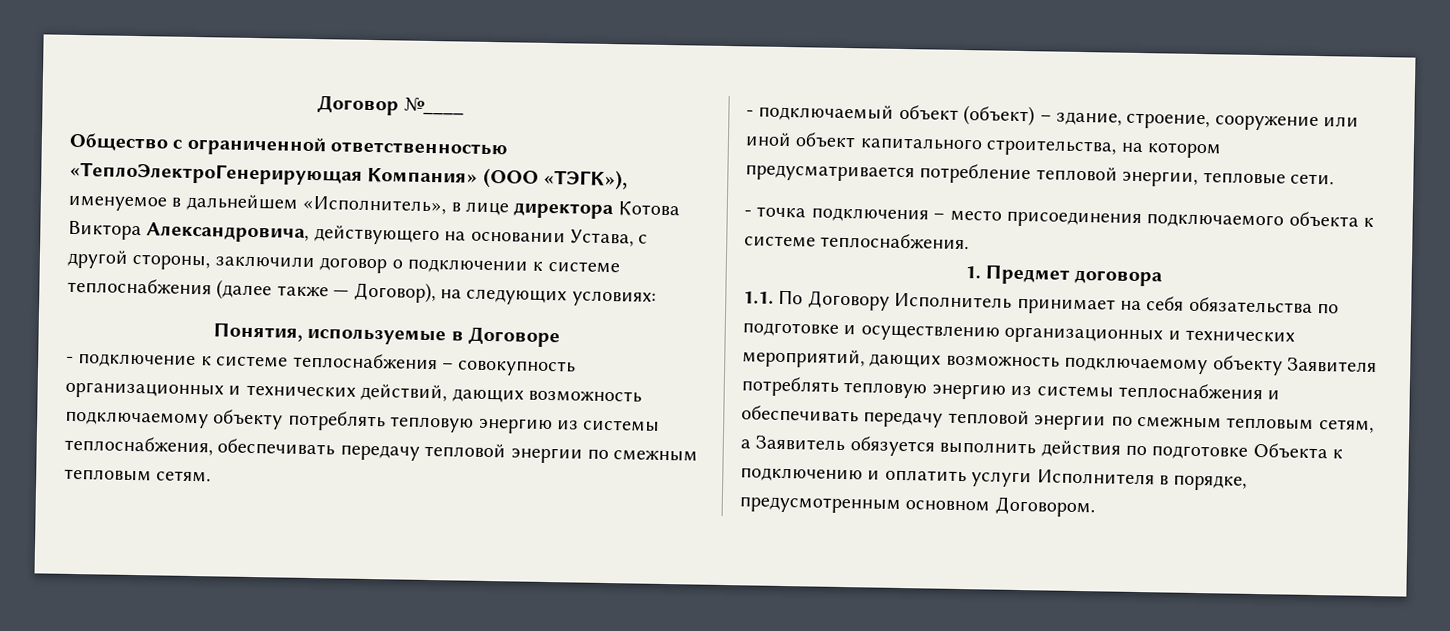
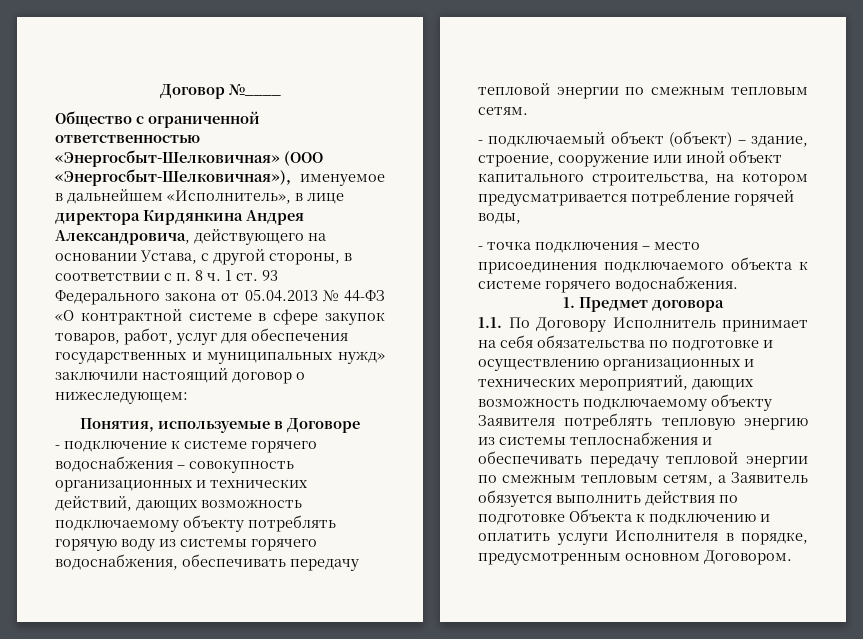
- Общество с ограниченной ответственностью «ТеплоЭлектроГенерирующая Компания» (ООО «ТЭГК»), именуемое в дальнейшем «Исполнитель», в лице директора Котова Виктора Александровича, действующего на основании Устава, с другой стороны, заключили договор о подключении к системе теплоснабжения (далее также — Договор), на следующих условиях:
+ Общество с ограниченной ответственностью «Энергосбыт-Шелковичная» (ООО «Энергосбыт-Шелковичная»), именуемое в дальнейшем «Исполнитель», в лице директора Кирдянкина Андрея Александровича, действующего на основании Устава, с другой стороны, в соответствии с п. 8 ч. 1 ст. 93 Федерального закона от 05.04.2013 № 44-ФЗ «О контрактной системе в сфере закупок товаров, работ, услуг для обеспечения государственных и муниципальных нужд» заключили настоящий договор о нижеследующем:
- - подключение к системе теплоснабжения – совокупность организационных и технических действий, дающих возможность подключаемому объекту потреблять тепловую энергию из системы теплоснабжения, обеспечивать передачу тепловой энергии по смежным тепловым сетям.
+ - подключение к системе горячего водоснабжения – совокупность организационных и технических действий, дающих возможность подключаемому объекту потреблять горячую воду из системы горячего водоснабжения, обеспечивать передачу тепловой энергии по смежным тепловым сетям.
- - подключаемый объект (объект) – здание, строение, сооружение или иной объект капитального строительства, на котором предусматривается потребление тепловой энергии, тепловые сети.
+ - подключаемый объект (объект) – здание, строение, сооружение или иной объект капитального строительства, на котором предусматривается потребление горячей воды,
- - точка подключения – место присоединения подключаемого объекта к системе теплоснабжения.
+ - точка подключения – место присоединения подключаемого объекта к системе горячего водоснабжения.

